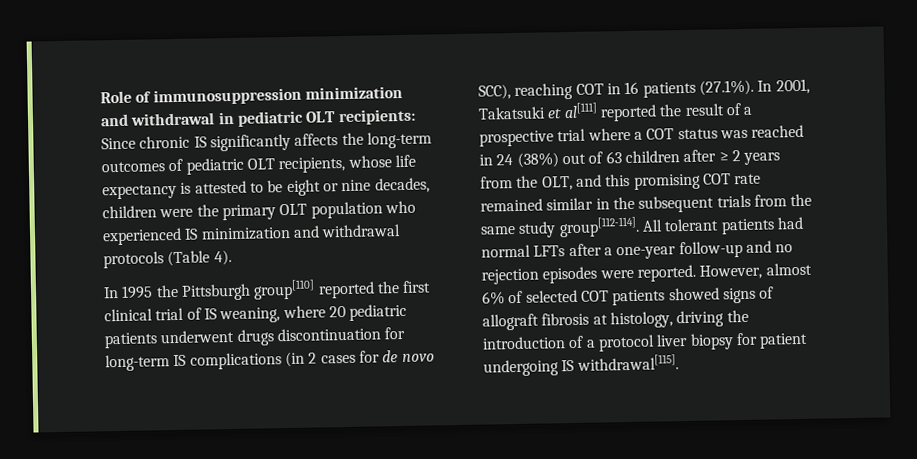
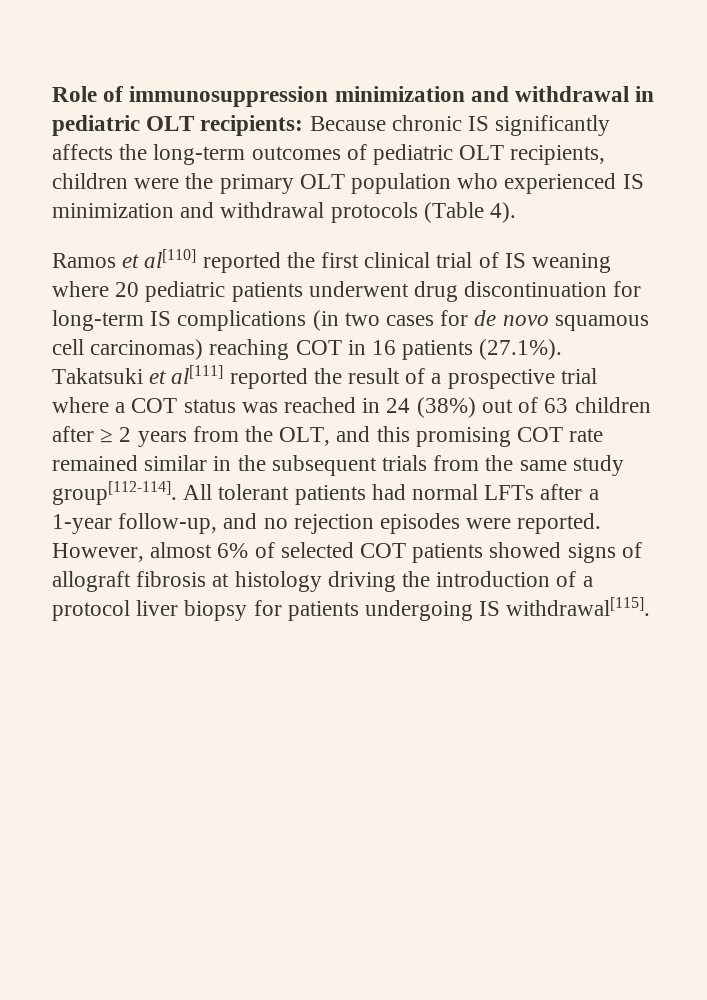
- Role of immunosuppression minimization and withdrawal in pediatric OLT recipients: Since chronic IS significantly affects the long-term outcomes of pediatric OLT recipients, whose life expectancy is attested to be eight or nine decades, children were the primary OLT population who experienced IS minimization and withdrawal protocols (Table 4).
+ Role of immunosuppression minimization and withdrawal in pediatric OLT recipients: Because chronic IS significantly affects the long-term outcomes of pediatric OLT recipients, children were the primary OLT population who experienced IS minimization and withdrawal protocols (Table 4).
- In 1995 the Pittsburgh group[110] reported the first clinical trial of IS weaning, where 20 pediatric patients underwent drugs discontinuation for long-term IS complications (in 2 cases for de novo SCC), reaching COT in 16 patients (27.1%). In 2001, Takatsuki et al[111] reported the result of a prospective trial where a COT status was reached in 24 (38%) out of 63 children after ≥ 2 years from the OLT, and this promising COT rate remained similar in the subsequent trials from the same study group[112-114].
+ Ramos et al[110] reported the first clinical trial of IS weaning where 20 pediatric patients underwent drug discontinuation for long-term IS complications (in two cases for de novo squamous cell carcinomas) reaching COT in 16 patients (27.1%). Takatsuki et al[111] reported the result of a prospective trial where a COT status was reached in 24 (38%) out of 63 children after ≥ 2 years from the OLT, and this promising COT rate remained similar in the subsequent trials from the same study group[112-114].
- All tolerant patients had normal LFTs after a one-year follow-up and no rejection episodes were reported.
+ All tolerant patients had normal LFTs after a 1-year follow-up, and no rejection episodes were reported.
- However, almost 6% of selected COT patients showed signs of allograft fibrosis at histology, driving the introduction of a protocol liver biopsy for patient undergoing IS withdrawal[115].
+ However, almost 6% of selected COT patients showed signs of allograft fibrosis at histology driving the introduction of a protocol liver biopsy for patients undergoing IS withdrawal[115].

